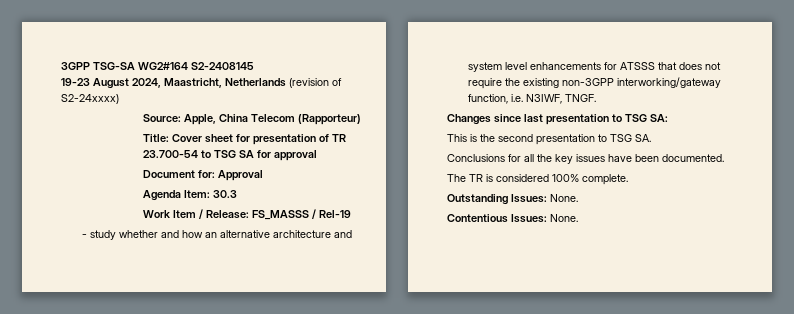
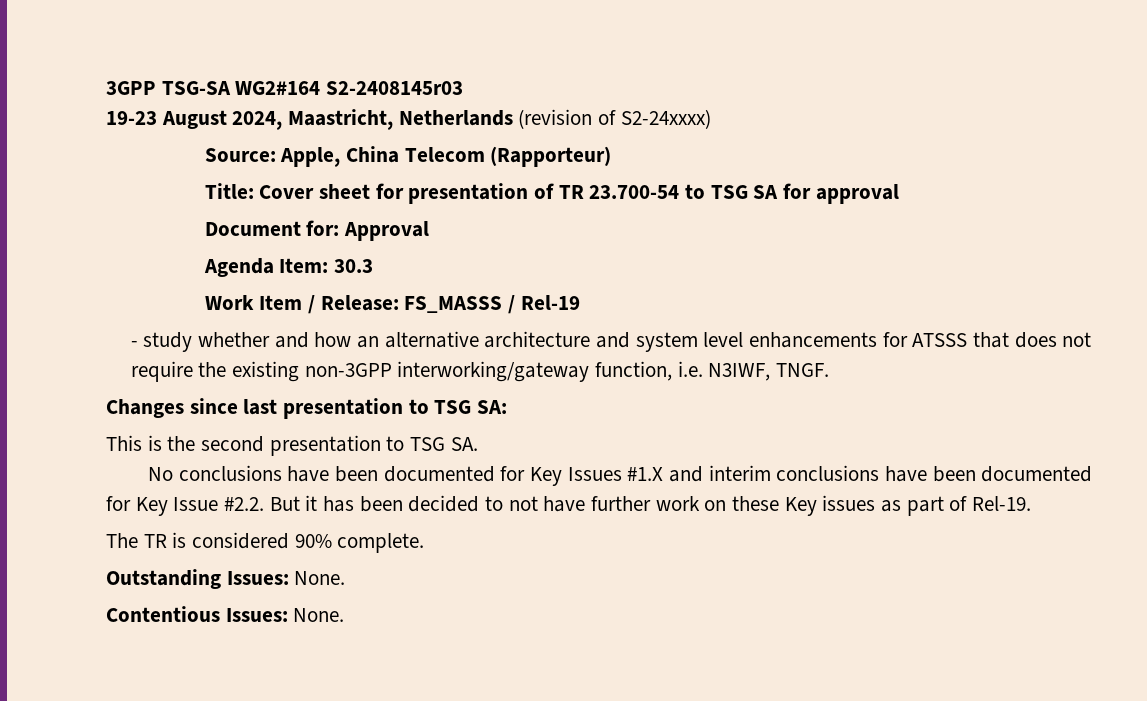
- 3GPP TSG-SA WG2#164 S2-2408145
+ 3GPP TSG-SA WG2#164 S2-2408145r03
- Conclusions for all the key issues have been documented.
+ No conclusions have been documented for Key Issues #1.X and interim conclusions have been documented for Key Issue #2.2. But it has been decided to not have further work on these Key issues as part of Rel-19.
- The TR is considered 100% complete.
+ The TR is considered 90% complete.

